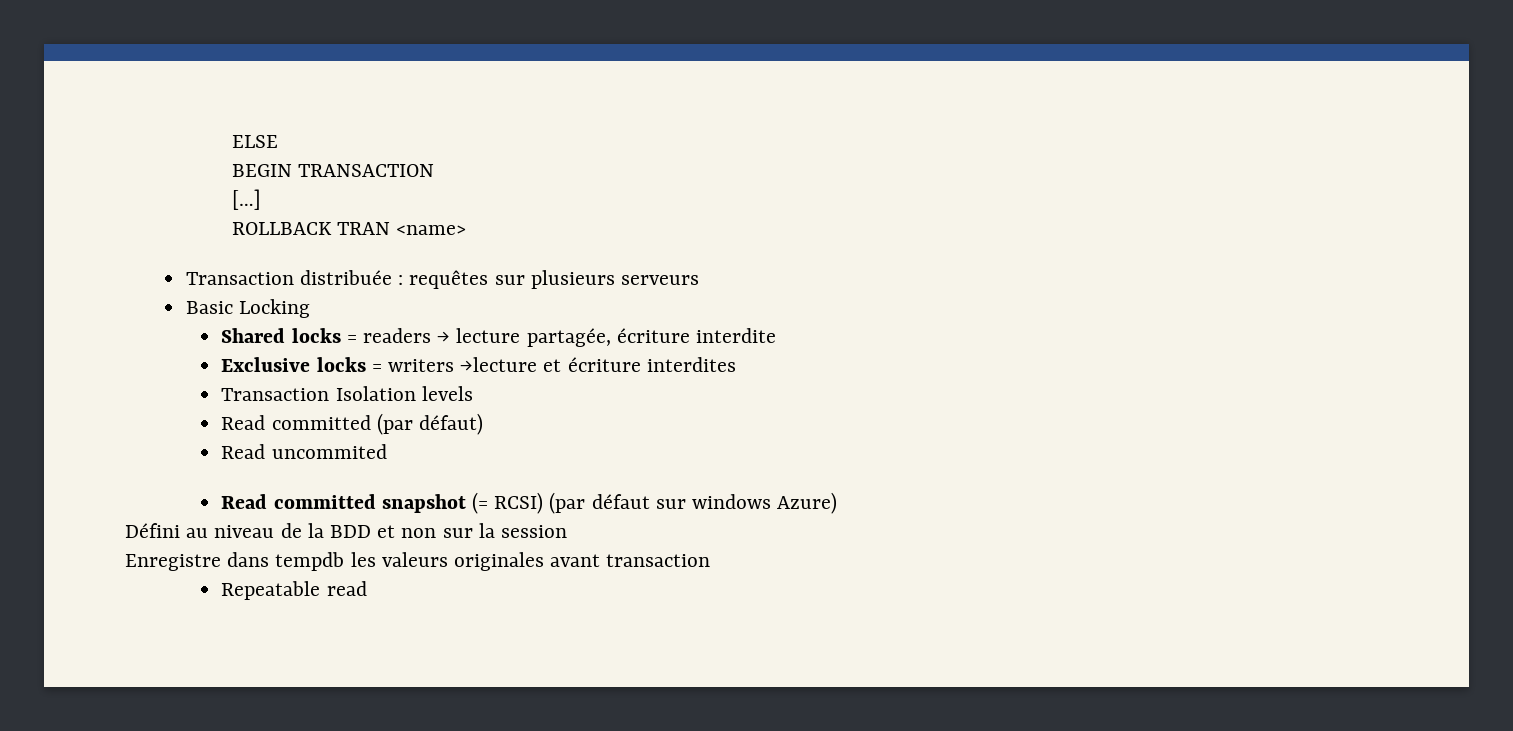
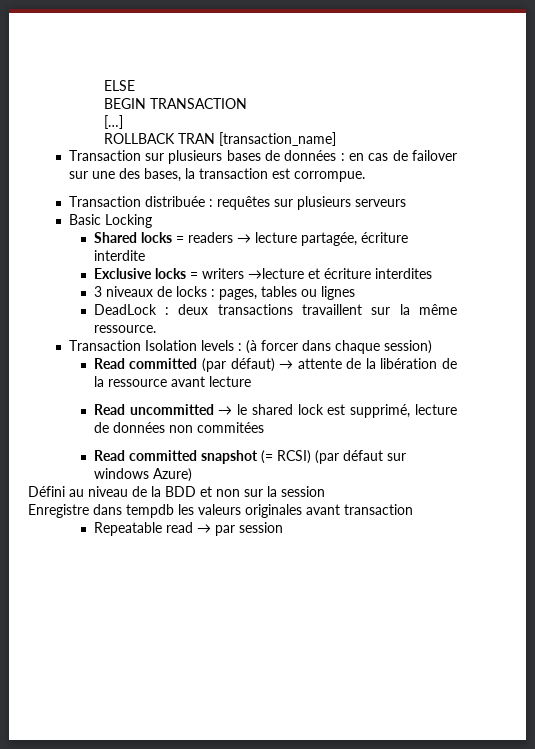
- ROLLBACK TRAN <name>
+ ROLLBACK TRAN [transaction_name]
+ Transaction sur plusieurs bases de données : en cas de failover sur une des bases, la transaction est corrompue.
- Transaction Isolation levels
- Read committed (par défaut)
- Read uncommited
+ 3 niveaux de locks : pages, tables ou lignes
+ DeadLock : deux transactions travaillent sur la même ressource.
+ Transaction Isolation levels : (à forcer dans chaque session)
+ Read committed (par défaut) → attente de la libération de la ressource avant lecture
+ Read uncommitted → le shared lock est supprimé, lecture de données non commitées
- Repeatable read
+ Repeatable read → par session

